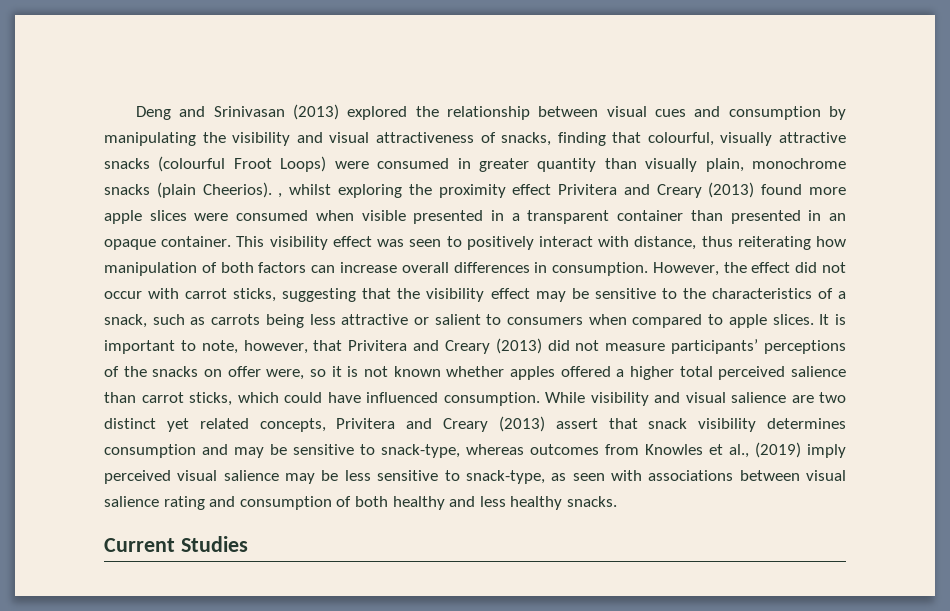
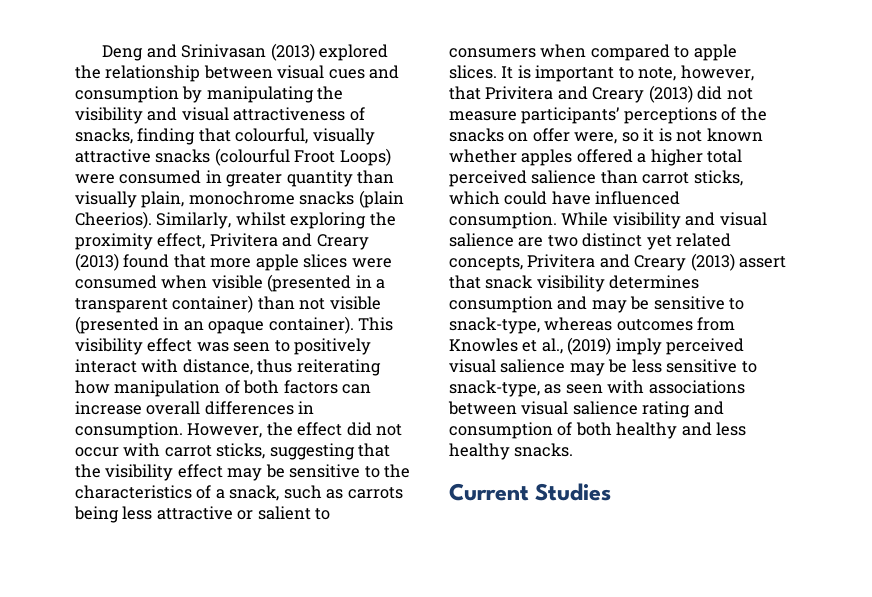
- Deng and Srinivasan (2013) explored the relationship between visual cues and consumption by manipulating the visibility and visual attractiveness of snacks, finding that colourful, visually attractive snacks (colourful Froot Loops) were consumed in greater quantity than visually plain, monochrome snacks (plain Cheerios). , whilst exploring the proximity effect Privitera and Creary (2013) found more apple slices were consumed when visible presented in a transparent container than presented in an opaque container.
+ Deng and Srinivasan (2013) explored the relationship between visual cues and consumption by manipulating the visibility and visual attractiveness of snacks, finding that colourful, visually attractive snacks (colourful Froot Loops) were consumed in greater quantity than visually plain, monochrome snacks (plain Cheerios). Similarly, whilst exploring the proximity effect, Privitera and Creary (2013) found that more apple slices were consumed when visible (presented in a transparent container) than not visible (presented in an opaque container).

